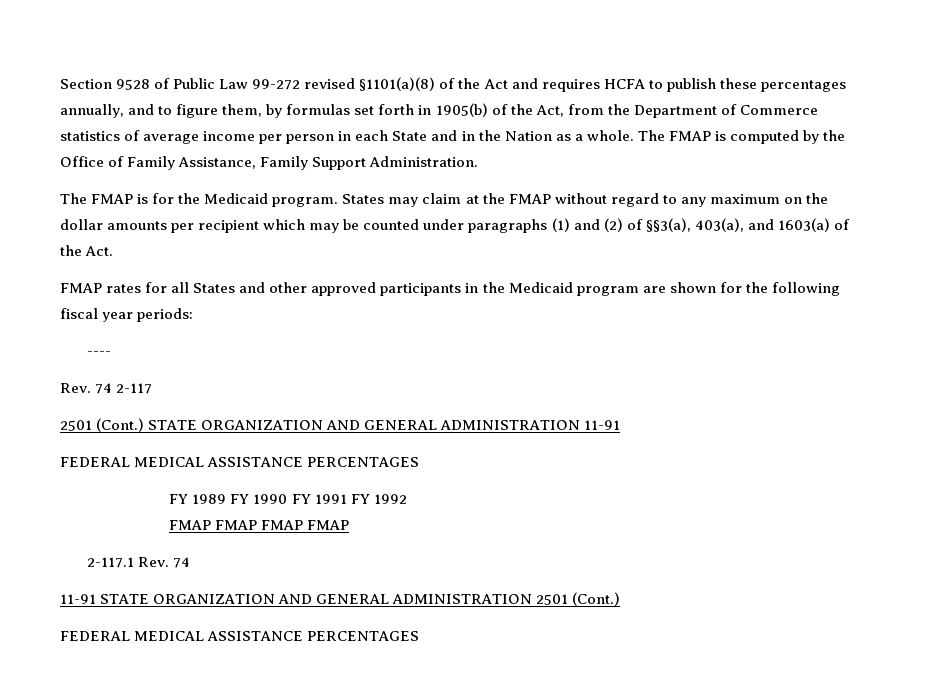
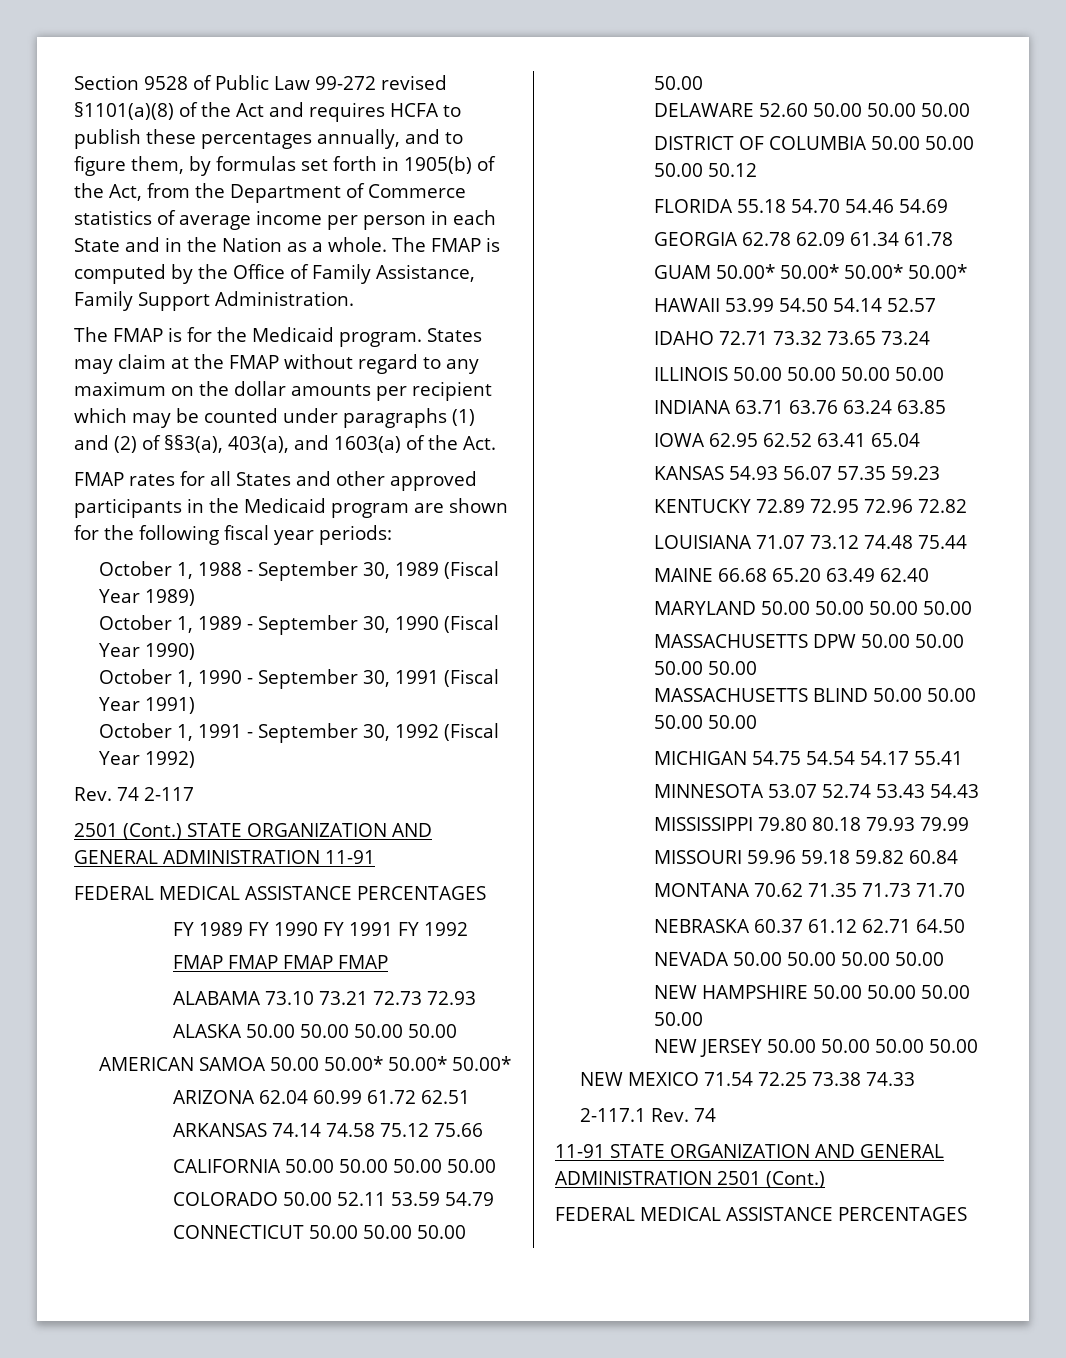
- ----
+ October 1, 1988 - September 30, 1989 (Fiscal Year 1989)
+ October 1, 1989 - September 30, 1990 (Fiscal Year 1990)
+ October 1, 1990 - September 30, 1991 (Fiscal Year 1991)
+ October 1, 1991 - September 30, 1992 (Fiscal Year 1992)
+ ALABAMA 73.10 73.21 72.73 72.93
+ ALASKA 50.00 50.00 50.00 50.00
+ AMERICAN SAMOA 50.00 50.00* 50.00* 50.00*
+ ARIZONA 62.04 60.99 61.72 62.51
+ ARKANSAS 74.14 74.58 75.12 75.66
+ CALIFORNIA 50.00 50.00 50.00 50.00
+ COLORADO 50.00 52.11 53.59 54.79
+ CONNECTICUT 50.00 50.00 50.00 50.00
+ DELAWARE 52.60 50.00 50.00 50.00
+ DISTRICT OF COLUMBIA 50.00 50.00 50.00 50.12
+ FLORIDA 55.18 54.70 54.46 54.69
+ GEORGIA 62.78 62.09 61.34 61.78
+ GUAM 50.00* 50.00* 50.00* 50.00*
+ HAWAII 53.99 54.50 54.14 52.57
+ IDAHO 72.71 73.32 73.65 73.24
+ ILLINOIS 50.00 50.00 50.00 50.00
+ INDIANA 63.71 63.76 63.24 63.85
+ IOWA 62.95 62.52 63.41 65.04
+ KANSAS 54.93 56.07 57.35 59.23
+ KENTUCKY 72.89 72.95 72.96 72.82
+ LOUISIANA 71.07 73.12 74.48 75.44
+ MAINE 66.68 65.20 63.49 62.40
+ MARYLAND 50.00 50.00 50.00 50.00
+ MASSACHUSETTS DPW 50.00 50.00 50.00 50.00
+ MASSACHUSETTS BLIND 50.00 50.00 50.00 50.00
+ MICHIGAN 54.75 54.54 54.17 55.41
+ MINNESOTA 53.07 52.74 53.43 54.43
+ MISSISSIPPI 79.80 80.18 79.93 79.99
+ MISSOURI 59.96 59.18 59.82 60.84
+ MONTANA 70.62 71.35 71.73 71.70
+ NEBRASKA 60.37 61.12 62.71 64.50
+ NEVADA 50.00 50.00 50.00 50.00
+ NEW HAMPSHIRE 50.00 50.00 50.00 50.00
+ NEW JERSEY 50.00 50.00 50.00 50.00
+ NEW MEXICO 71.54 72.25 73.38 74.33

